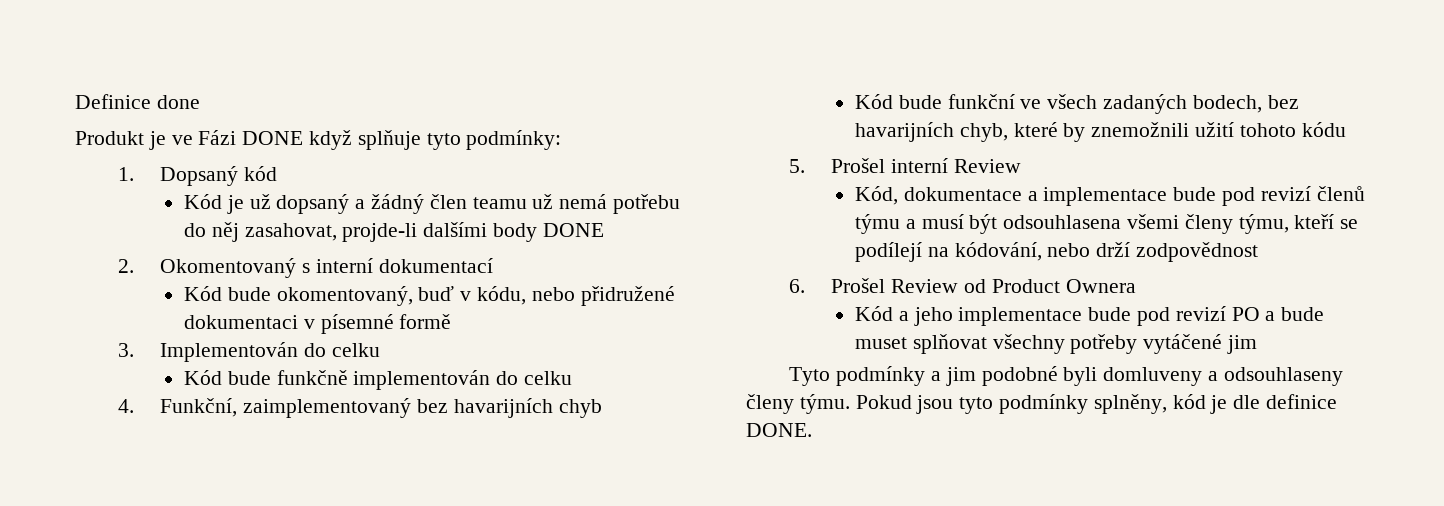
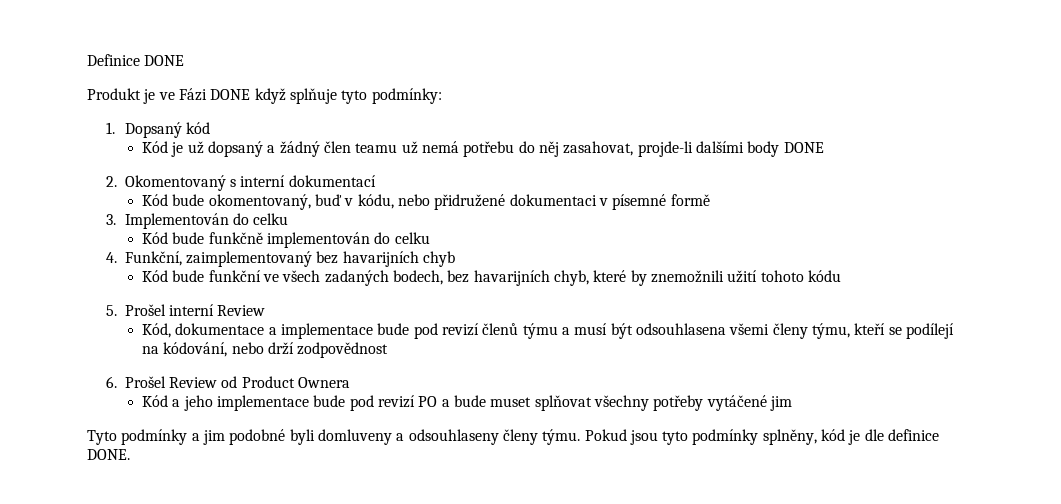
- Definice done
+ Definice DONE

